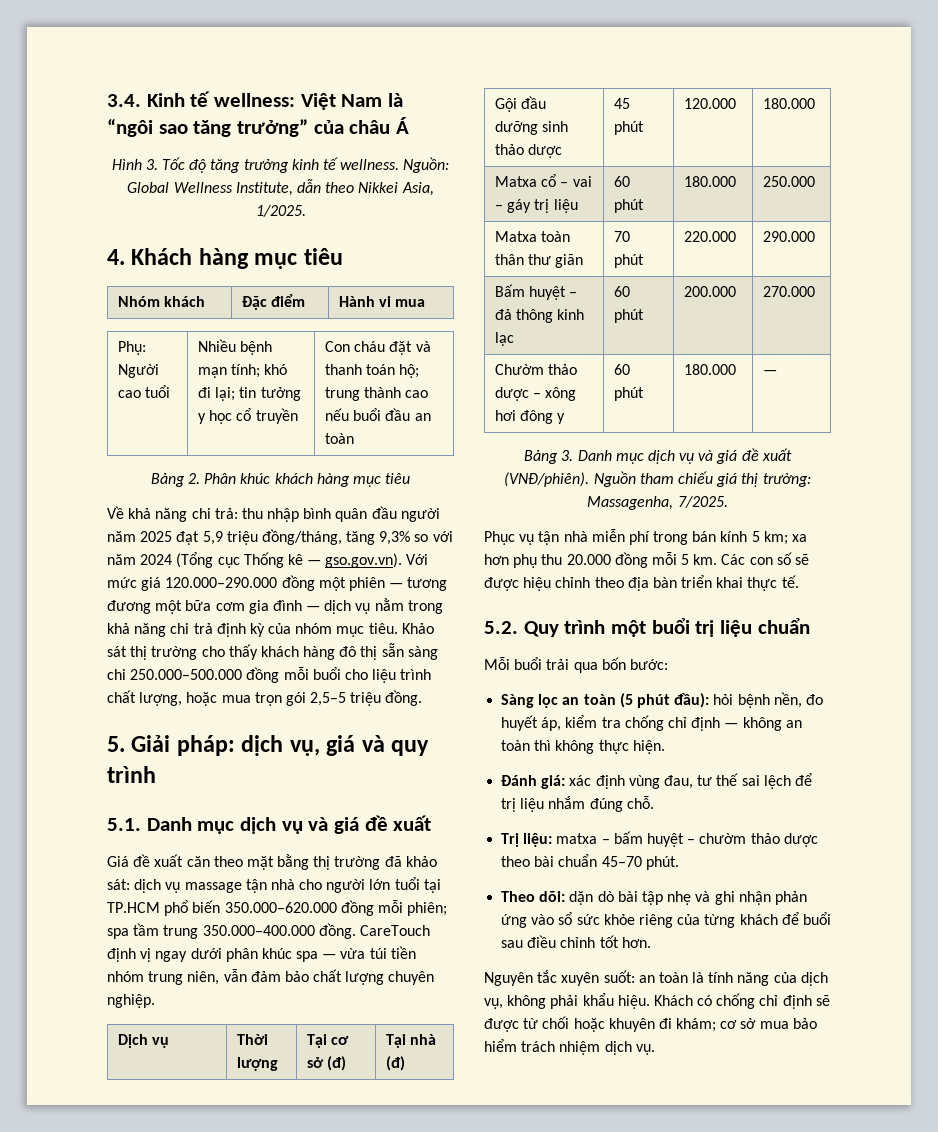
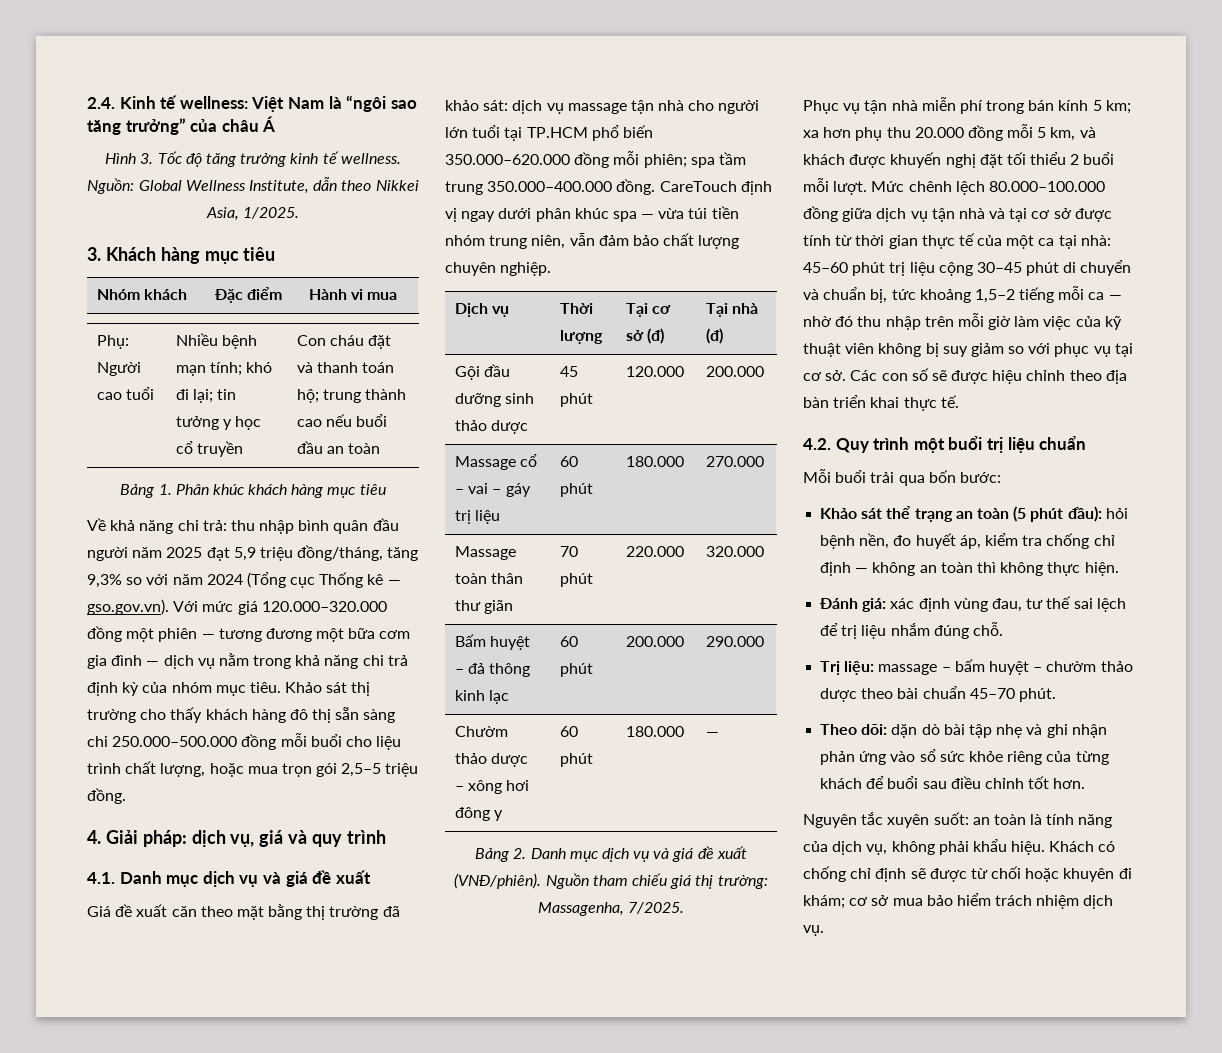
- 3.4. Kinh tế wellness: Việt Nam là “ngôi sao tăng trưởng” của châu Á
+ 2.4. Kinh tế wellness: Việt Nam là “ngôi sao tăng trưởng” của châu Á
- 4. Khách hàng mục tiêu
+ 3. Khách hàng mục tiêu
- Bảng 2. Phân khúc khách hàng mục tiêu
+ Bảng 1. Phân khúc khách hàng mục tiêu
- Về khả năng chi trả: thu nhập bình quân đầu người năm 2025 đạt 5,9 triệu đồng/tháng, tăng 9,3% so với năm 2024 (Tổng cục Thống kê — gso.gov.vn). Với mức giá 120.000–290.000 đồng một phiên — tương đương một bữa cơm gia đình — dịch vụ nằm trong khả năng chi trả định kỳ của nhóm mục tiêu.
+ Về khả năng chi trả: thu nhập bình quân đầu người năm 2025 đạt 5,9 triệu đồng/tháng, tăng 9,3% so với năm 2024 (Tổng cục Thống kê — gso.gov.vn). Với mức giá 120.000–320.000 đồng một phiên — tương đương một bữa cơm gia đình — dịch vụ nằm trong khả năng chi trả định kỳ của nhóm mục tiêu.
- 5. Giải pháp: dịch vụ, giá và quy trình
+ 4. Giải pháp: dịch vụ, giá và quy trình
- 5.1. Danh mục dịch vụ và giá đề xuất
+ 4.1. Danh mục dịch vụ và giá đề xuất
- Gội đầu dưỡng sinh thảo dược | 45 phút | 120.000 | 180.000
- Matxa cổ – vai – gáy trị liệu | 60 phút | 180.000 | 250.000
- Matxa toàn thân thư giãn | 70 phút | 220.000 | 290.000
+ Gội đầu dưỡng sinh thảo dược | 45 phút | 120.000 | 200.000
+ Massage cổ – vai – gáy trị liệu | 60 phút | 180.000 | 270.000
+ Massage toàn thân thư giãn | 70 phút | 220.000 | 320.000
- Bấm huyệt – đả thông kinh lạc | 60 phút | 200.000 | 270.000
+ Bấm huyệt – đả thông kinh lạc | 60 phút | 200.000 | 290.000
- Bảng 3. Danh mục dịch vụ và giá đề xuất (VNĐ/phiên).
+ Bảng 2. Danh mục dịch vụ và giá đề xuất (VNĐ/phiên).
- Phục vụ tận nhà miễn phí trong bán kính 5 km; xa hơn phụ thu 20.000 đồng mỗi 5 km.
+ Phục vụ tận nhà miễn phí trong bán kính 5 km; xa hơn phụ thu 20.000 đồng mỗi 5 km, và khách được khuyến nghị đặt tối thiểu 2 buổi mỗi lượt. Mức chênh lệch 80.000–100.000 đồng giữa dịch vụ tận nhà và tại cơ sở được tính từ thời gian thực tế của một ca tại nhà: 45–60 phút trị liệu cộng 30–45 phút di chuyển và chuẩn bị, tức khoảng 1,5–2 tiếng mỗi ca — nhờ đó thu nhập trên mỗi giờ làm việc của kỹ thuật viên không bị suy giảm so với phục vụ tại cơ sở.
- 5.2. Quy trình một buổi trị liệu chuẩn
+ 4.2. Quy trình một buổi trị liệu chuẩn
- Sàng lọc an toàn (5 phút đầu): hỏi bệnh nền, đo huyết áp, kiểm tra chống chỉ định — không an toàn thì không thực hiện.
+ Khảo sát thể trạng an toàn (5 phút đầu): hỏi bệnh nền, đo huyết áp, kiểm tra chống chỉ định — không an toàn thì không thực hiện.
- Trị liệu: matxa – bấm huyệt – chườm thảo dược theo bài chuẩn 45–70 phút.
+ Trị liệu: massage – bấm huyệt – chườm thảo dược theo bài chuẩn 45–70 phút.

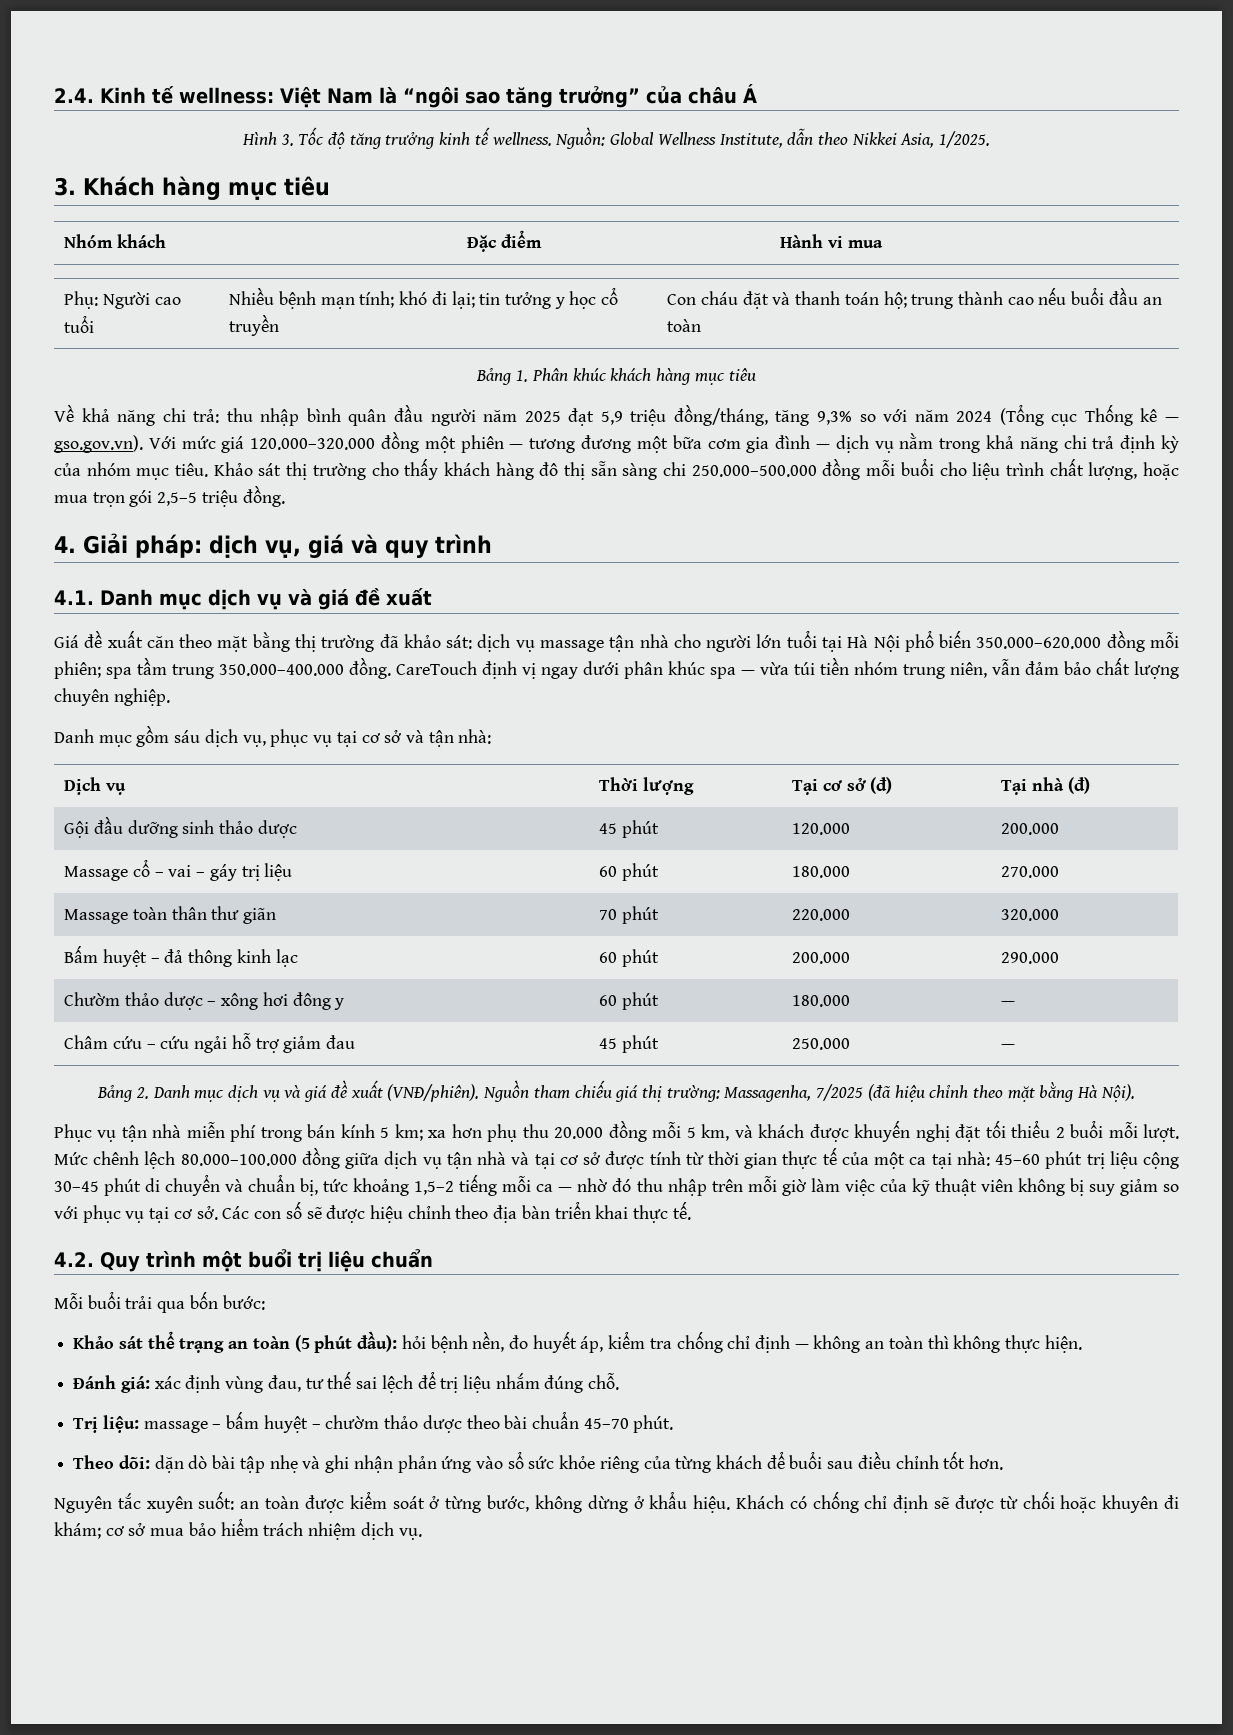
- Giá đề xuất căn theo mặt bằng thị trường đã khảo sát: dịch vụ massage tận nhà cho người lớn tuổi tại TP.HCM phổ biến 350.000–620.000 đồng mỗi phiên; spa tầm trung 350.000–400.000 đồng.
+ Giá đề xuất căn theo mặt bằng thị trường đã khảo sát: dịch vụ massage tận nhà cho người lớn tuổi tại Hà Nội phổ biến 350.000–620.000 đồng mỗi phiên; spa tầm trung 350.000–400.000 đồng.
+ Danh mục gồm sáu dịch vụ, phục vụ tại cơ sở và tận nhà:
+ Châm cứu – cứu ngải hỗ trợ giảm đau | 45 phút | 250.000 | —
- Nguồn tham chiếu giá thị trường: Massagenha, 7/2025.
+ Nguồn tham chiếu giá thị trường: Massagenha, 7/2025 (đã hiệu chỉnh theo mặt bằng Hà Nội).
- Nguyên tắc xuyên suốt: an toàn là tính năng của dịch vụ, không phải khẩu hiệu.
+ Nguyên tắc xuyên suốt: an toàn được kiểm soát ở từng bước, không dừng ở khẩu hiệu.

